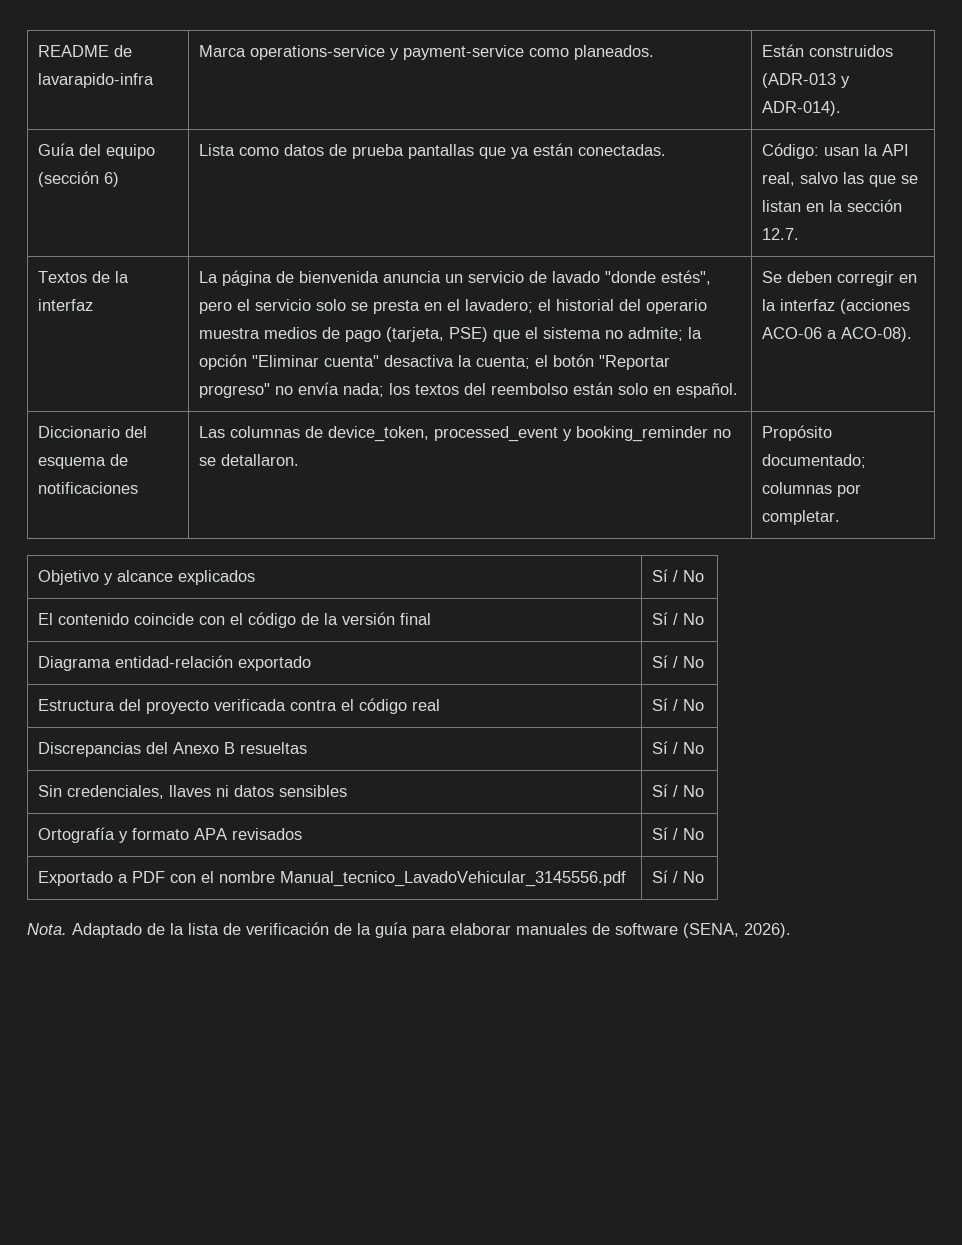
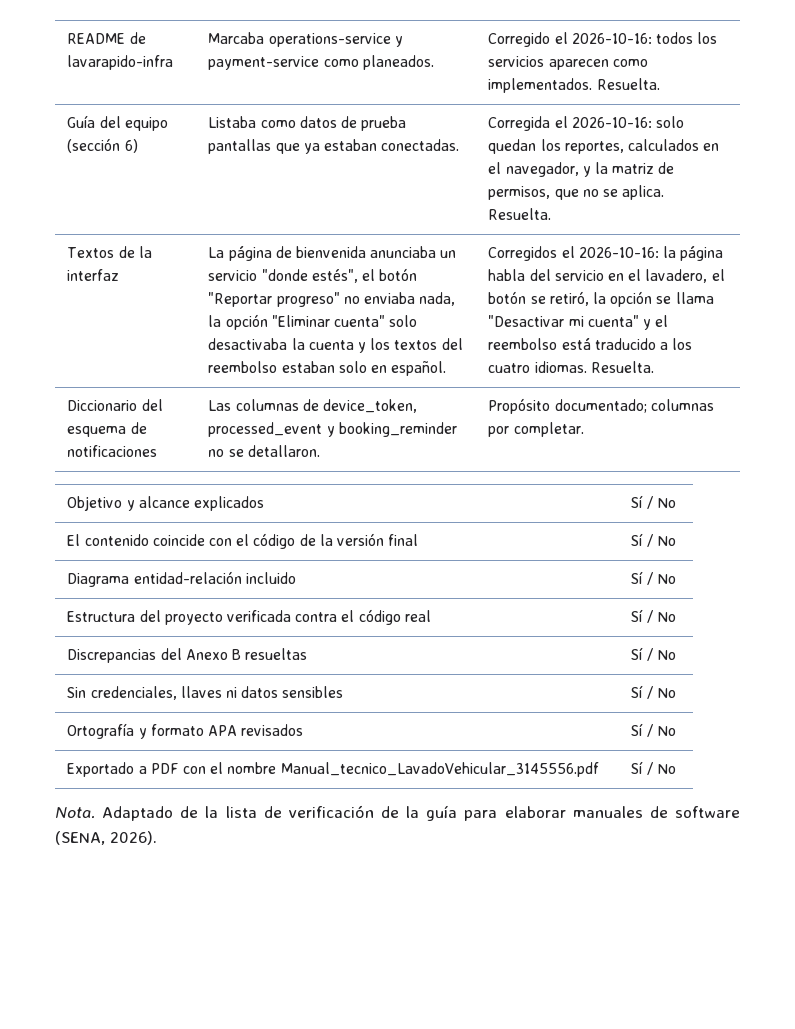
- README de lavarapido-infra | Marca operations-service y payment-service como planeados. | Están construidos (ADR-013 y ADR-014).
+ README de lavarapido-infra | Marcaba operations-service y payment-service como planeados. | Corregido el 2026-10-16: todos los servicios aparecen como implementados. Resuelta.
- Guía del equipo (sección 6) | Lista como datos de prueba pantallas que ya están conectadas. | Código: usan la API real, salvo las que se listan en la sección 12.7.
+ Guía del equipo (sección 6) | Listaba como datos de prueba pantallas que ya estaban conectadas. | Corregida el 2026-10-16: solo quedan los reportes, calculados en el navegador, y la matriz de permisos, que no se aplica. Resuelta.
- La página de bienvenida anuncia un servicio de lavado "donde estés", pero el servicio solo se presta en el lavadero; el historial del operario muestra medios de pago (tarjeta, PSE) que el sistema no admite; la opción "Eliminar cuenta" desactiva la cuenta; el botón "Reportar progreso" no envía nada; los textos del reembolso están solo en español.
+ La página de bienvenida anunciaba un servicio "donde estés", el botón "Reportar progreso" no enviaba nada, la opción "Eliminar cuenta" solo desactivaba la cuenta y los textos del reembolso estaban solo en español.
- Se deben corregir en la interfaz (acciones ACO-06 a ACO-08).
+ Corregidos el 2026-10-16: la página habla del servicio en el lavadero, el botón se retiró, la opción se llama "Desactivar mi cuenta" y el reembolso está traducido a los cuatro idiomas. Resuelta.
- Diagrama entidad-relación exportado | Sí / No
+ Diagrama entidad-relación incluido | Sí / No

